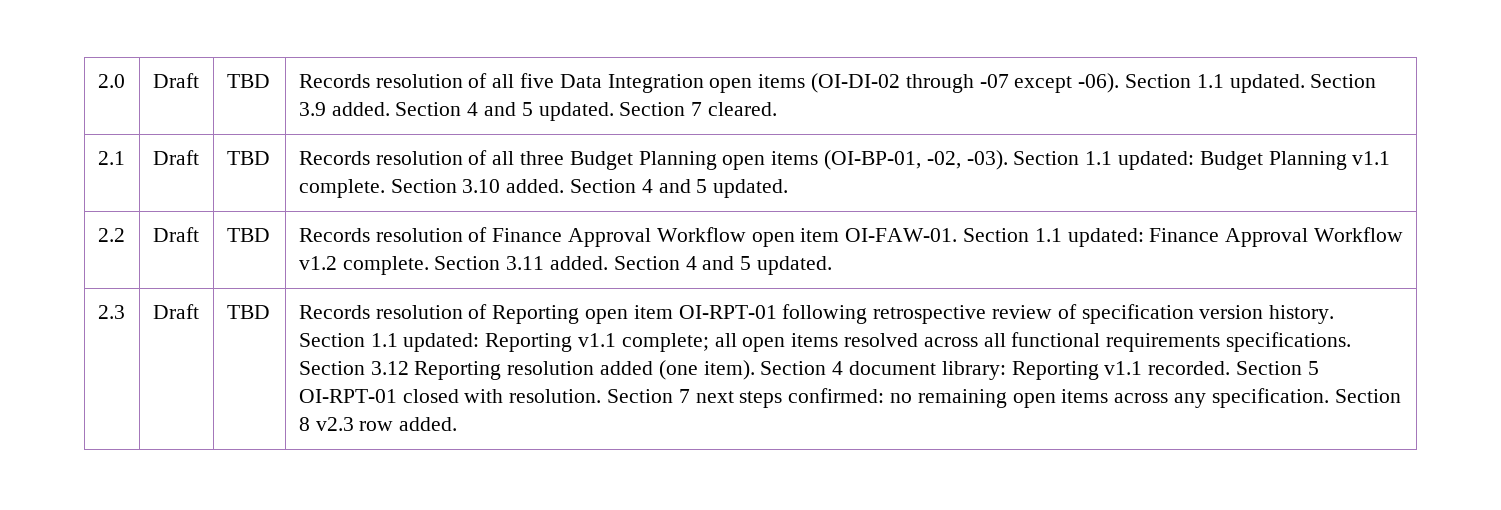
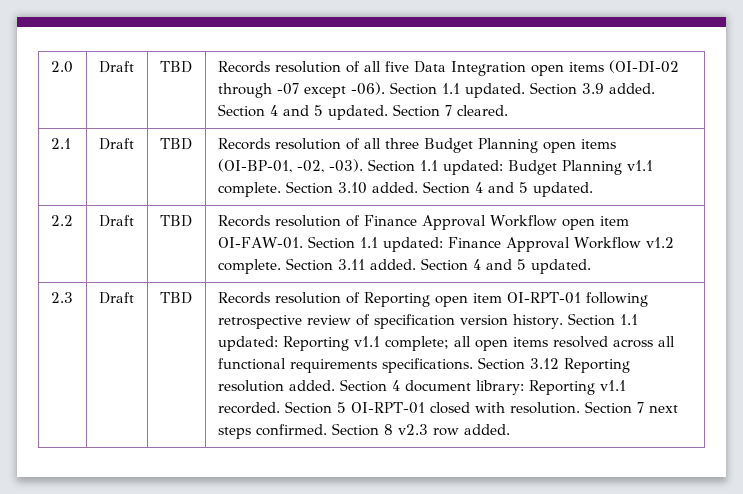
- Section 3.12 Reporting resolution added (one item).
+ Section 3.12 Reporting resolution added.
- Section 7 next steps confirmed: no remaining open items across any specification.
+ Section 7 next steps confirmed.

